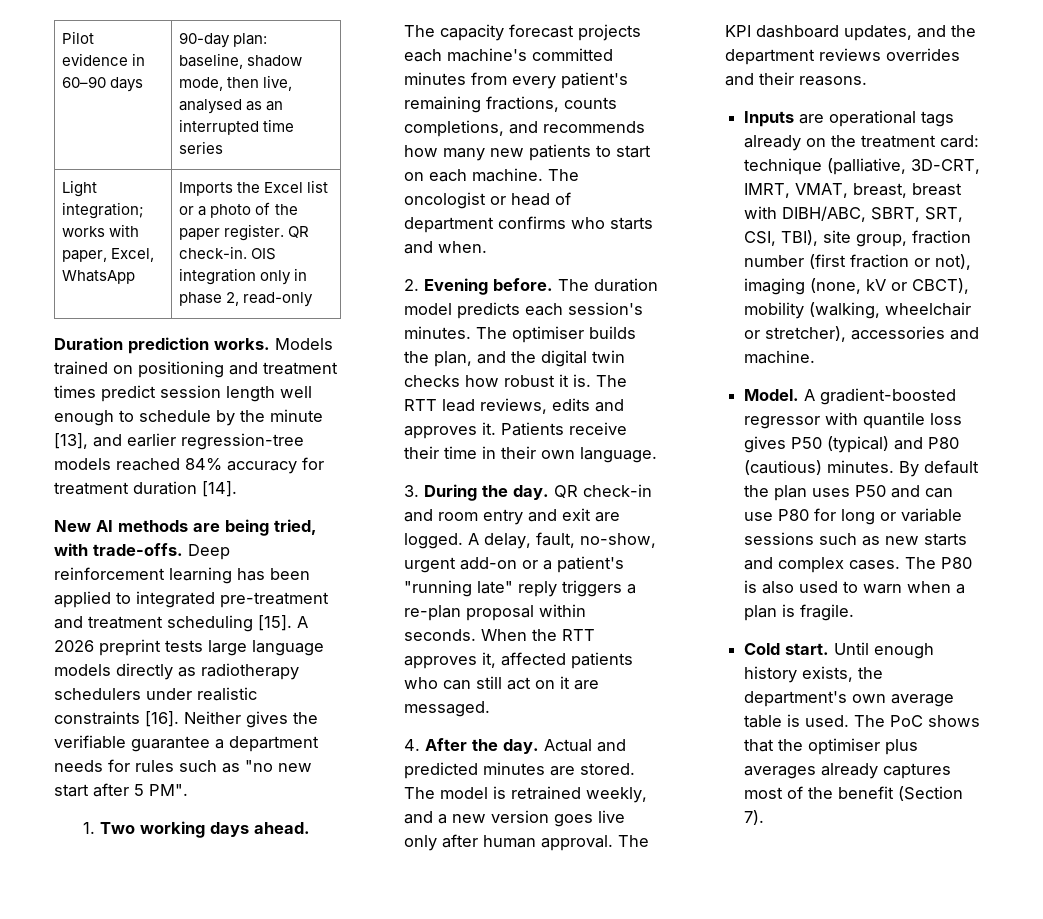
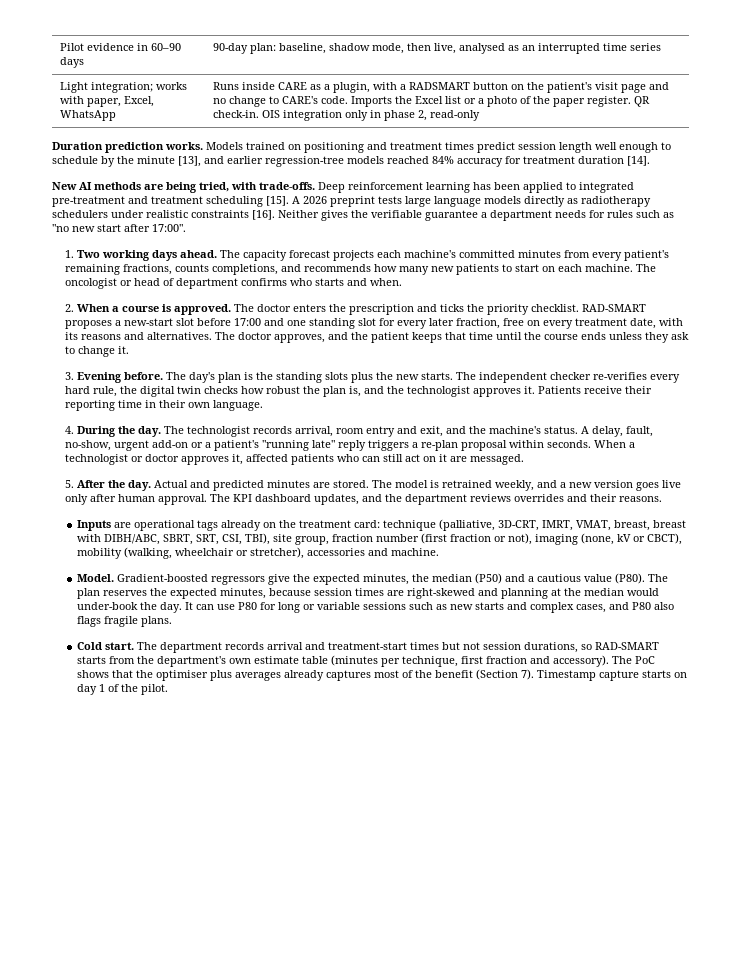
+ Runs inside CARE as a plugin, with a RADSMART button on the patient's visit page and no change to CARE's code.
- Neither gives the verifiable guarantee a department needs for rules such as "no new start after 5 PM".
+ Neither gives the verifiable guarantee a department needs for rules such as "no new start after 17:00".
- 2. Evening before. The duration model predicts each session's minutes. The optimiser builds the plan, and the digital twin checks how robust it is. The RTT lead reviews, edits and approves it.
+ 2. When a course is approved. The doctor enters the prescription and ticks the priority checklist. RAD-SMART proposes a new-start slot before 17:00 and one standing slot for every later fraction, free on every treatment date, with its reasons and alternatives. The doctor approves, and the patient keeps that time until the course ends unless they ask to change it.
+ 3. Evening before. The day's plan is the standing slots plus the new starts. The independent checker re-verifies every hard rule, the digital twin checks how robust the plan is, and the technologist approves it.
- Patients receive their time in their own language.
+ Patients receive their reporting time in their own language.
- 3. During the day.
+ 4. During the day.
- QR check-in and room entry and exit are logged.
+ The technologist records arrival, room entry and exit, and the machine's status.
- When the RTT approves it, affected patients who can still act on it are messaged.
+ When a technologist or doctor approves it, affected patients who can still act on it are messaged.
- 4. After the day.
+ 5. After the day.
- A gradient-boosted regressor with quantile loss gives P50 (typical) and P80 (cautious) minutes. By default the plan uses P50 and can use P80 for long or variable sessions such as new starts and complex cases. The P80 is also used to warn when a plan is fragile.
- Cold start. Until enough history exists, the department's own average table is used.
+ Gradient-boosted regressors give the expected minutes, the median (P50) and a cautious value (P80). The plan reserves the expected minutes, because session times are right-skewed and planning at the median would under-book the day. It can use P80 for long or variable sessions such as new starts and complex cases, and P80 also flags fragile plans.
+ Cold start. The department records arrival and treatment-start times but not session durations, so RAD-SMART starts from the department's own estimate table (minutes per technique, first fraction and accessory).
+ Timestamp capture starts on day 1 of the pilot.

